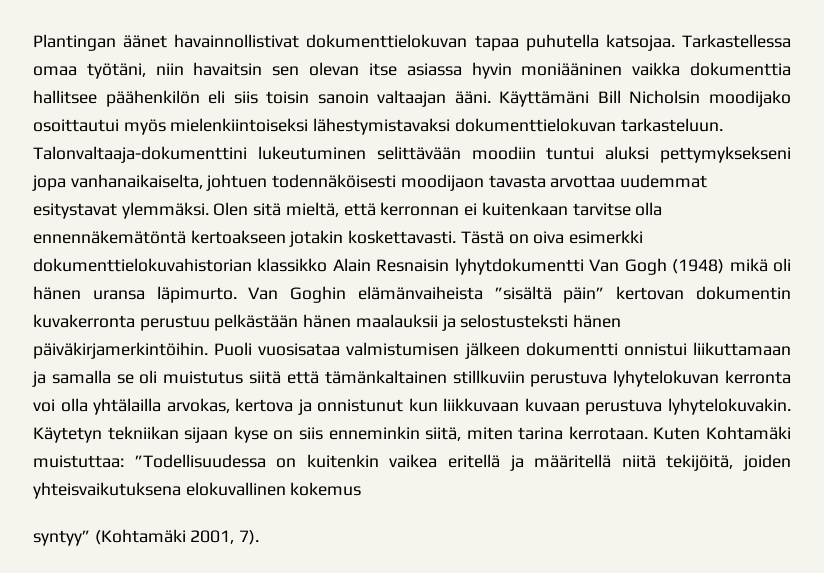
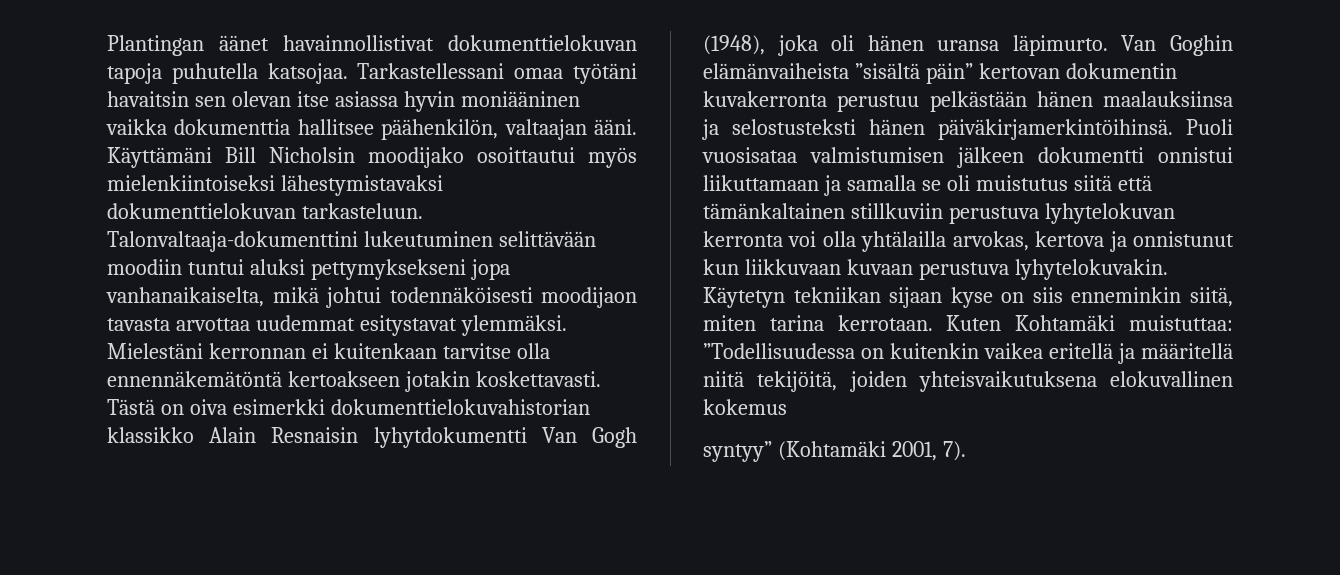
- Plantingan äänet havainnollistivat dokumenttielokuvan tapaa puhutella katsojaa.
+ Plantingan äänet havainnollistivat dokumenttielokuvan tapoja puhutella katsojaa.
- Tarkastellessa omaa työtäni, niin havaitsin sen olevan itse asiassa hyvin moniääninen vaikka dokumenttia hallitsee päähenkilön eli siis toisin sanoin valtaajan ääni.
+ Tarkastellessani omaa työtäni havaitsin sen olevan itse asiassa hyvin moniääninen vaikka dokumenttia hallitsee päähenkilön, valtaajan ääni.
- Talonvaltaaja-dokumenttini lukeutuminen selittävään moodiin tuntui aluksi pettymyksekseni jopa vanhanaikaiselta, johtuen todennäköisesti moodijaon tavasta arvottaa uudemmat esitystavat ylemmäksi.
+ Talonvaltaaja-dokumenttini lukeutuminen selittävään moodiin tuntui aluksi pettymyksekseni jopa vanhanaikaiselta, mikä johtui todennäköisesti moodijaon tavasta arvottaa uudemmat esitystavat ylemmäksi.
- Olen sitä mieltä, että kerronnan ei kuitenkaan tarvitse olla ennennäkemätöntä kertoakseen jotakin koskettavasti.
+ Mielestäni kerronnan ei kuitenkaan tarvitse olla ennennäkemätöntä kertoakseen jotakin koskettavasti.
- Tästä on oiva esimerkki dokumenttielokuvahistorian klassikko Alain Resnaisin lyhytdokumentti Van Gogh (1948) mikä oli hänen uransa läpimurto.
+ Tästä on oiva esimerkki dokumenttielokuvahistorian klassikko Alain Resnaisin lyhytdokumentti Van Gogh (1948), joka oli hänen uransa läpimurto.
- Van Goghin elämänvaiheista ”sisältä päin” kertovan dokumentin kuvakerronta perustuu pelkästään hänen maalauksii ja selostusteksti hänen päiväkirjamerkintöihin.
+ Van Goghin elämänvaiheista ”sisältä päin” kertovan dokumentin kuvakerronta perustuu pelkästään hänen maalauksiinsa ja selostusteksti hänen päiväkirjamerkintöihinsä.

